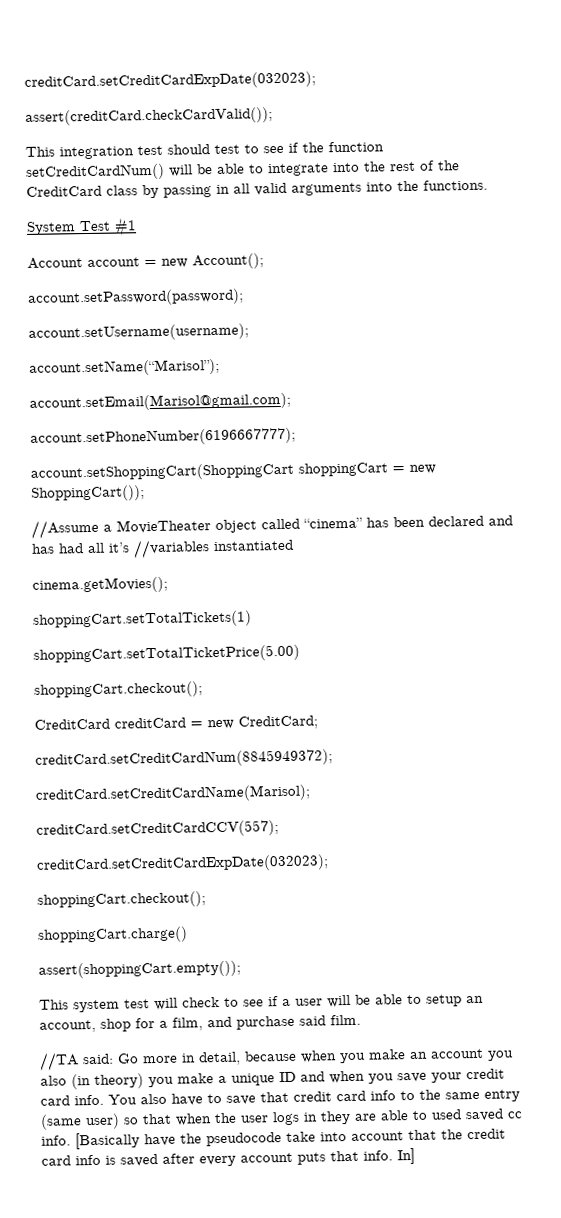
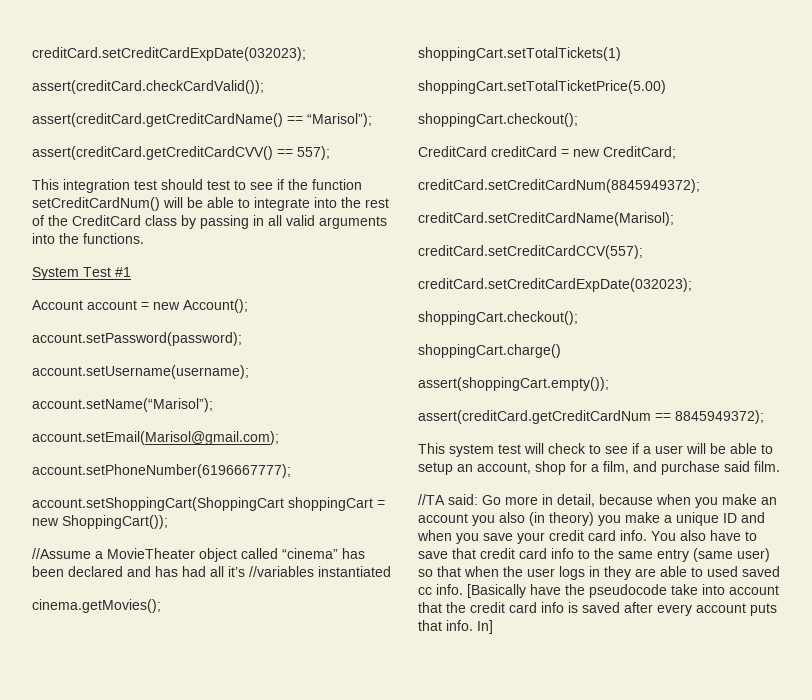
+ assert(creditCard.getCreditCardName() == “Marisol”);
+ assert(creditCard.getCreditCardCVV() == 557);
+ assert(creditCard.getCreditCardNum == 8845949372);

